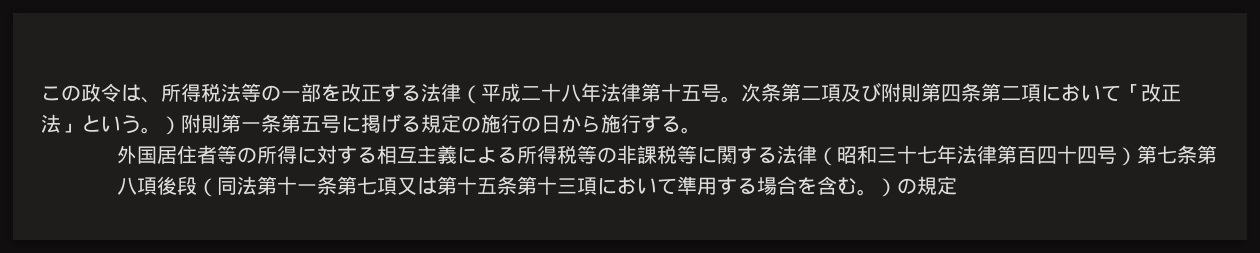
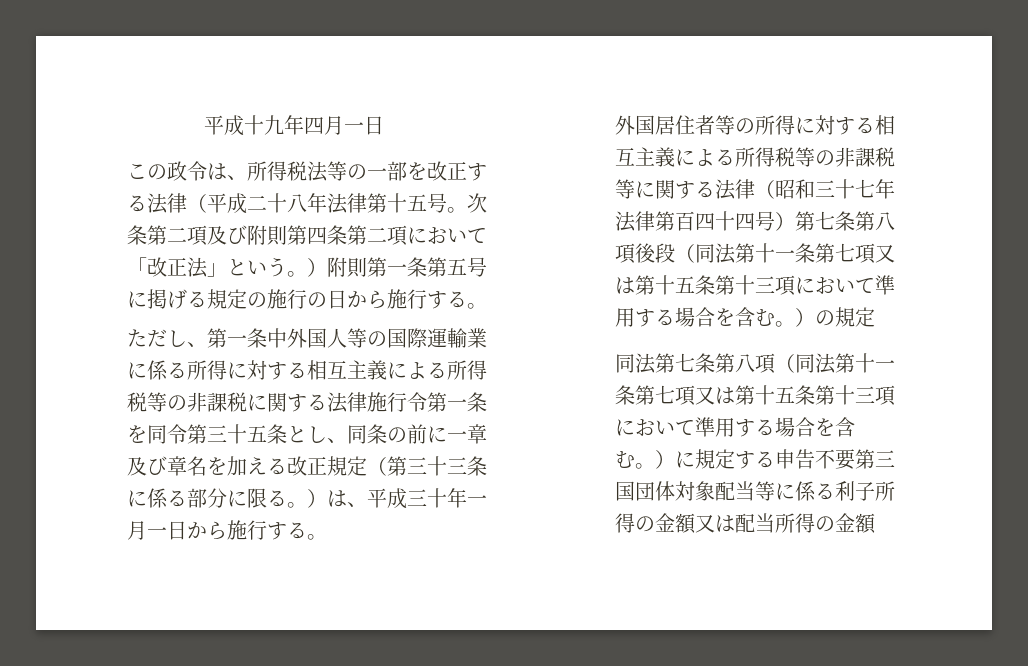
+ 平成十九年四月一日
+ ただし、第一条中外国人等の国際運輸業に係る所得に対する相互主義による所得税等の非課税に関する法律施行令第一条を同令第三十五条とし、同条の前に一章及び章名を加える改正規定（第三十三条に係る部分に限る。）は、平成三十年一月一日から施行する。
+ 同法第七条第八項（同法第十一条第七項又は第十五条第十三項において準用する場合を含む。）に規定する申告不要第三国団体対象配当等に係る利子所得の金額又は配当所得の金額

